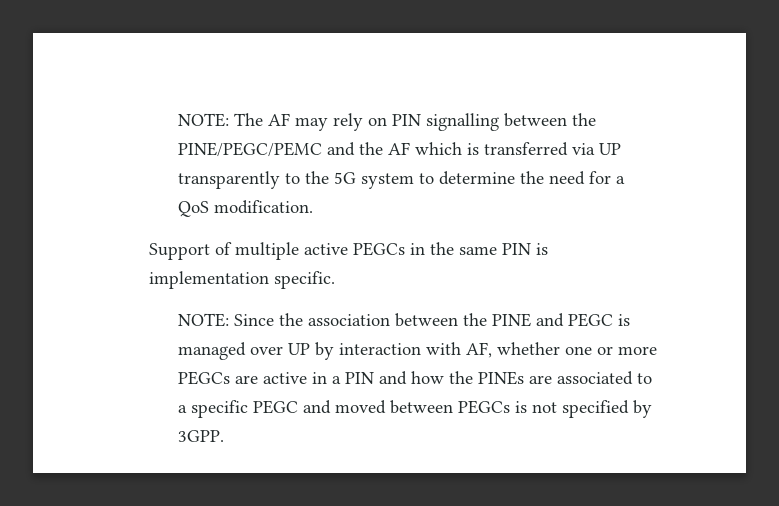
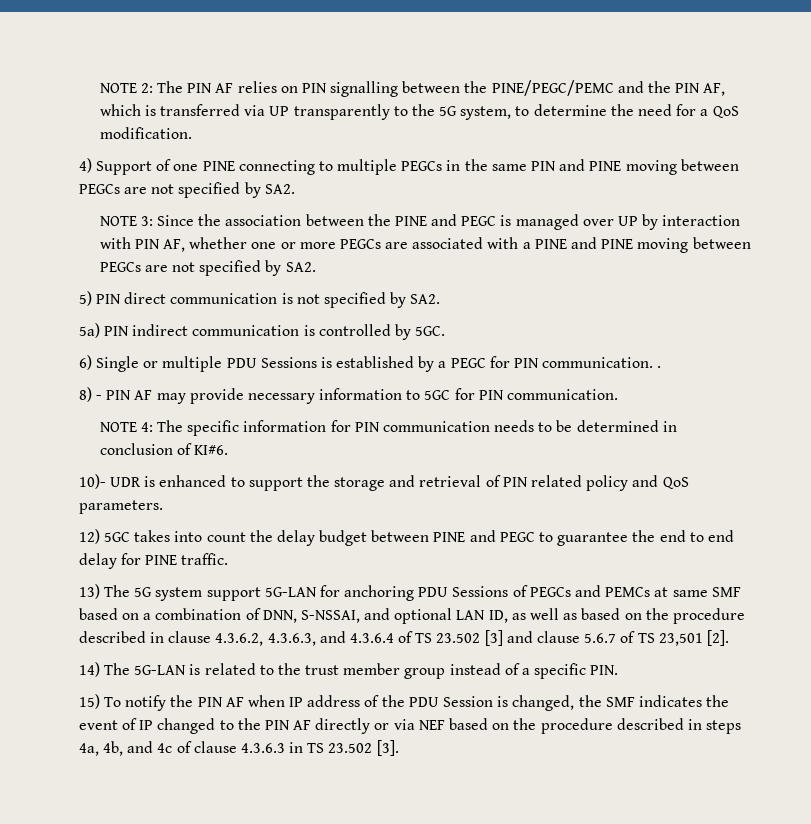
- NOTE: The AF may rely on PIN signalling between the PINE/PEGC/PEMC and the AF which is transferred via UP transparently to the 5G system to determine the need for a QoS modification.
+ NOTE 2: The PIN AF relies on PIN signalling between the PINE/PEGC/PEMC and the PIN AF, which is transferred via UP transparently to the 5G system, to determine the need for a QoS modification.
- Support of multiple active PEGCs in the same PIN is implementation specific.
- NOTE: Since the association between the PINE and PEGC is managed over UP by interaction with AF, whether one or more PEGCs are active in a PIN and how the PINEs are associated to a specific PEGC and moved between PEGCs is not specified by 3GPP.
+ 4) Support of one PINE connecting to multiple PEGCs in the same PIN and PINE moving between PEGCs are not specified by SA2.
+ NOTE 3: Since the association between the PINE and PEGC is managed over UP by interaction with PIN AF, whether one or more PEGCs are associated with a PINE and PINE moving between PEGCs are not specified by SA2.
+ 5) PIN direct communication is not specified by SA2.
+ 5a) PIN indirect communication is controlled by 5GC.
+ 6) Single or multiple PDU Sessions is established by a PEGC for PIN communication. .
+ 8) - PIN AF may provide necessary information to 5GC for PIN communication.
+ NOTE 4: The specific information for PIN communication needs to be determined in conclusion of KI#6.
+ 10)- UDR is enhanced to support the storage and retrieval of PIN related policy and QoS parameters.
+ 12) 5GC takes into count the delay budget between PINE and PEGC to guarantee the end to end delay for PINE traffic.
+ 13) The 5G system support 5G-LAN for anchoring PDU Sessions of PEGCs and PEMCs at same SMF based on a combination of DNN, S-NSSAI, and optional LAN ID, as well as based on the procedure described in clause 4.3.6.2, 4.3.6.3, and 4.3.6.4 of TS 23.502 [3] and clause 5.6.7 of TS 23,501 [2].
+ 14) The 5G-LAN is related to the trust member group instead of a specific PIN.
+ 15) To notify the PIN AF when IP address of the PDU Session is changed, the SMF indicates the event of IP changed to the PIN AF directly or via NEF based on the procedure described in steps 4a, 4b, and 4c of clause 4.3.6.3 in TS 23.502 [3].

